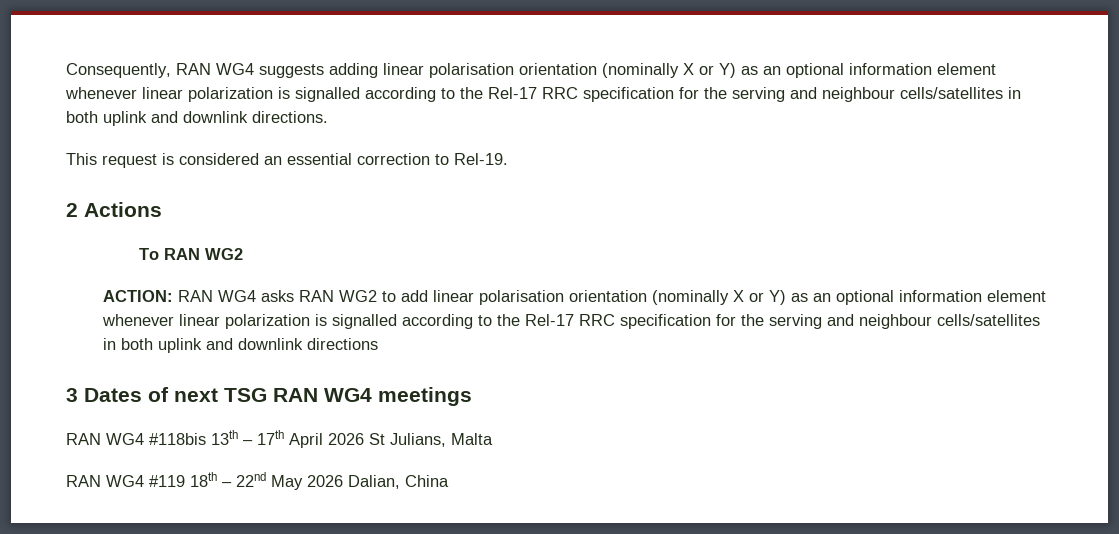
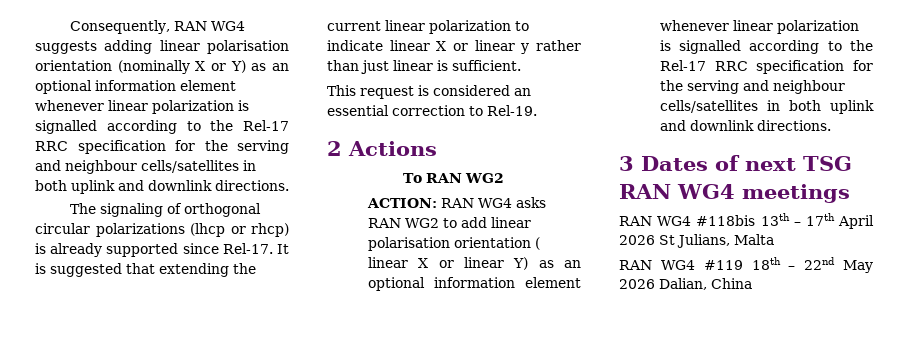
+ The signaling of orthogonal circular polarizations (lhcp or rhcp) is already supported since Rel-17. It is suggested that extending the current linear polarization to indicate linear X or linear y rather than just linear is sufficient.
- ACTION: RAN WG4 asks RAN WG2 to add linear polarisation orientation (nominally X or Y) as an optional information element whenever linear polarization is signalled according to the Rel-17 RRC specification for the serving and neighbour cells/satellites in both uplink and downlink directions
+ ACTION: RAN WG4 asks RAN WG2 to add linear polarisation orientation ( linear X or linear Y) as an optional information element whenever linear polarization is signalled according to the Rel-17 RRC specification for the serving and neighbour cells/satellites in both uplink and downlink directions.

